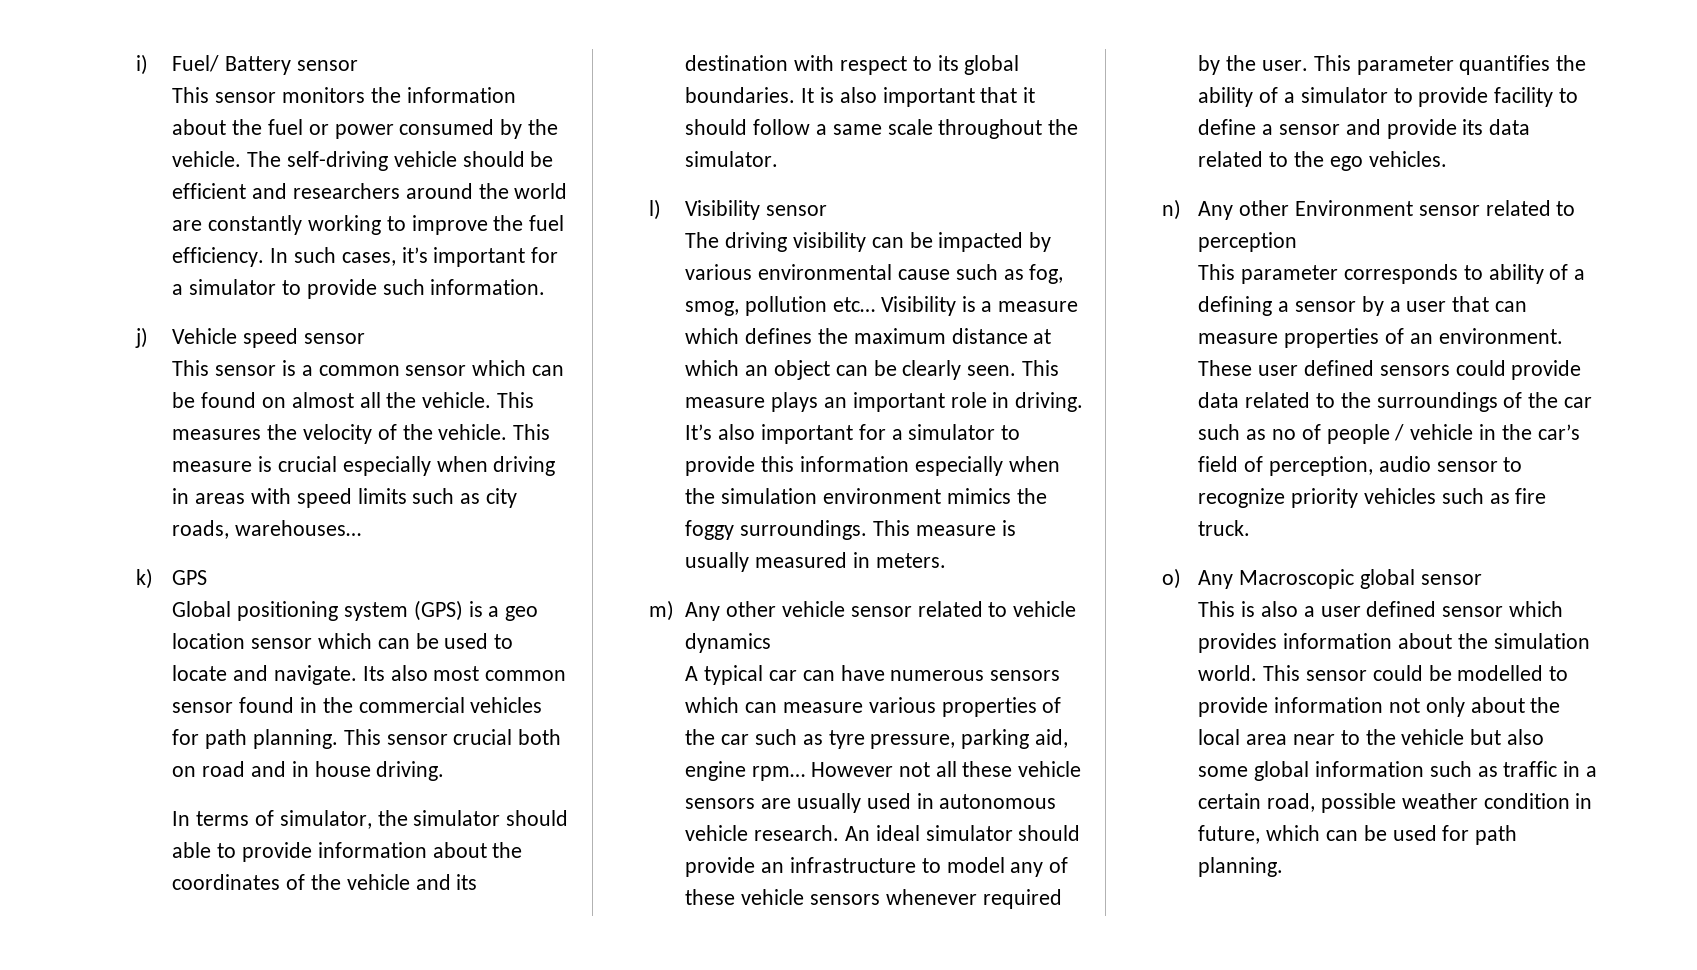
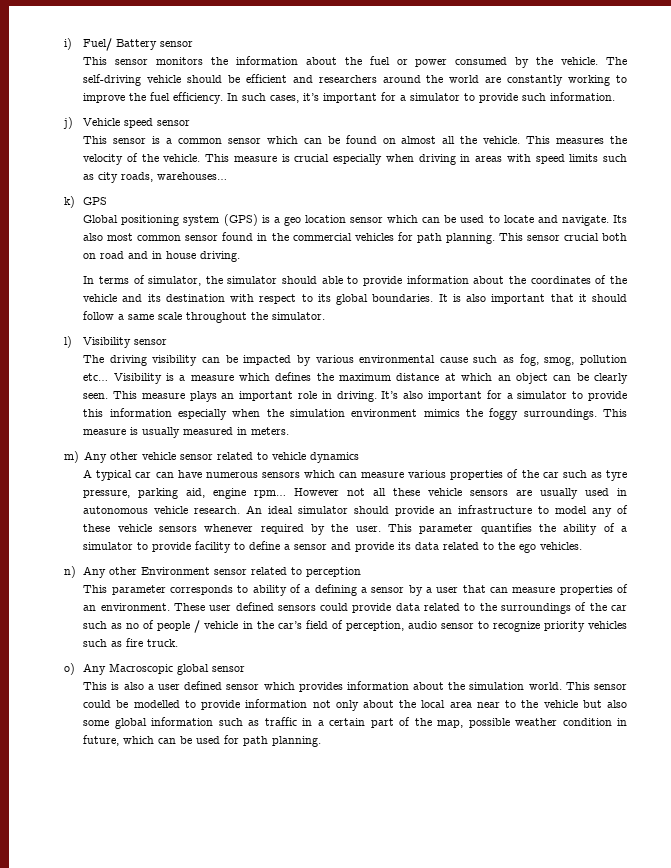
- This sensor could be modelled to provide information not only about the local area near to the vehicle but also some global information such as traffic in a certain road, possible weather condition in future, which can be used for path planning.
+ This sensor could be modelled to provide information not only about the local area near to the vehicle but also some global information such as traffic in a certain part of the map, possible weather condition in future, which can be used for path planning.

